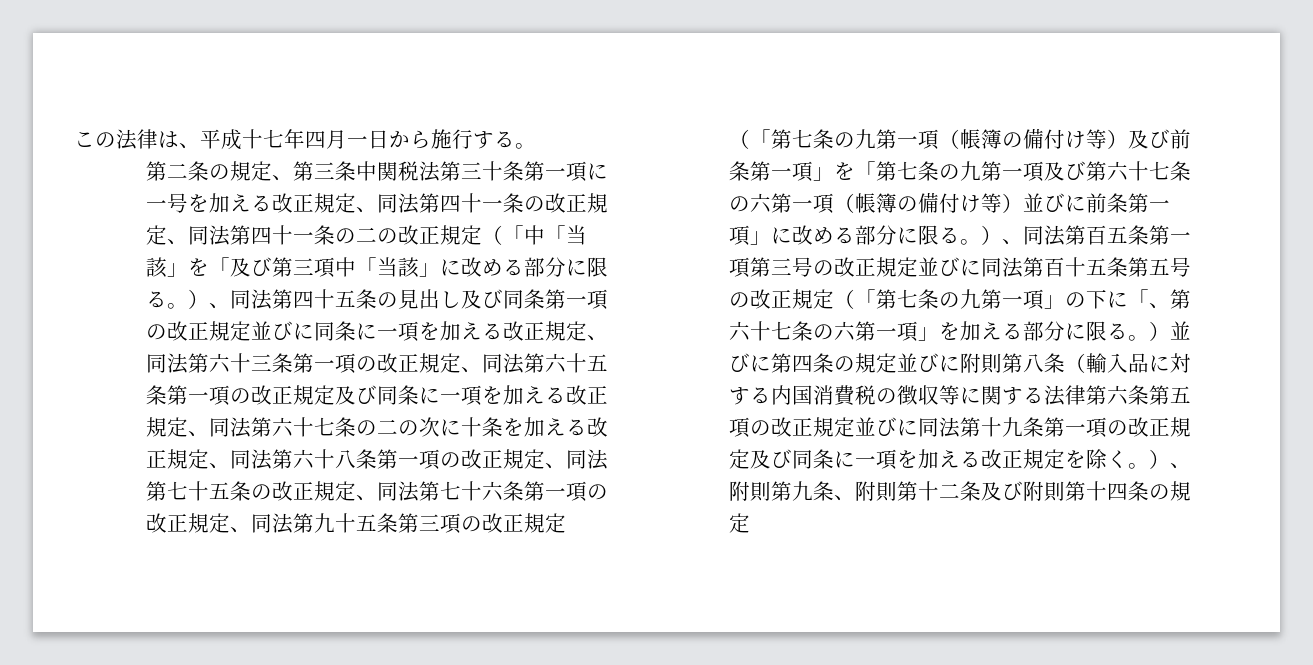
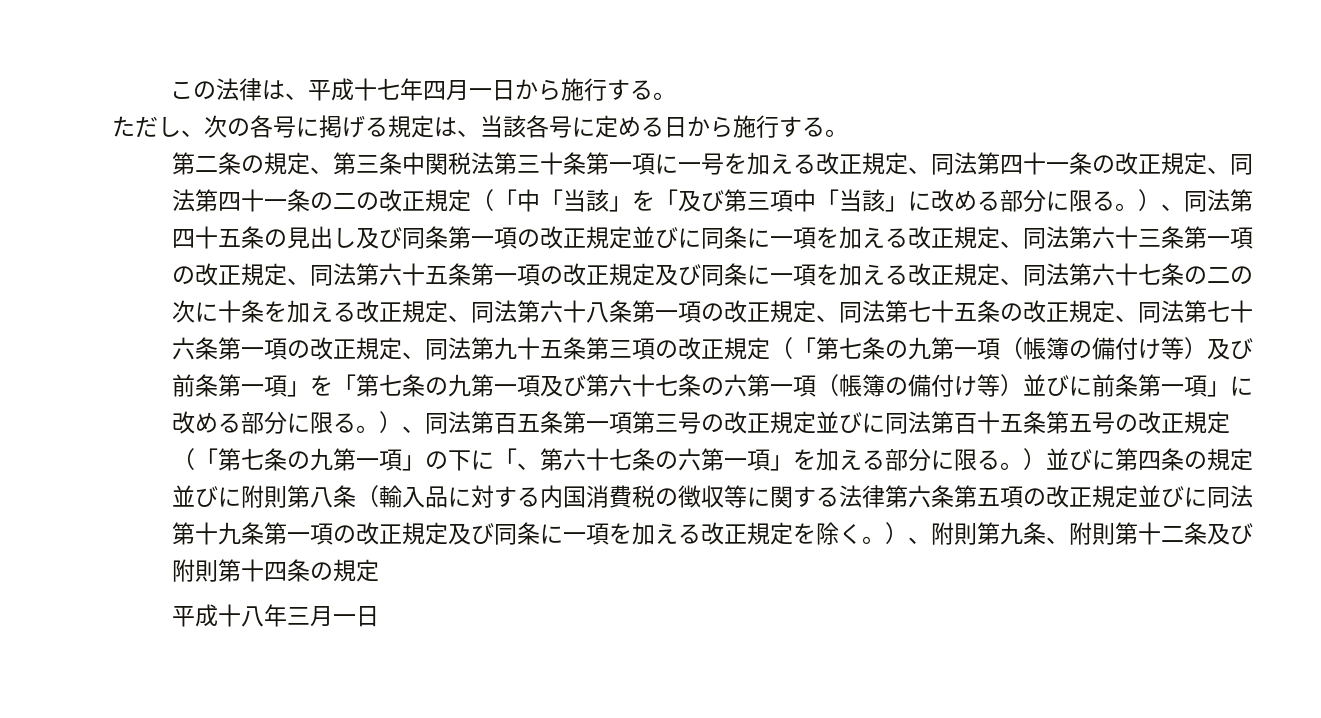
+ ただし、次の各号に掲げる規定は、当該各号に定める日から施行する。
+ 平成十八年三月一日

